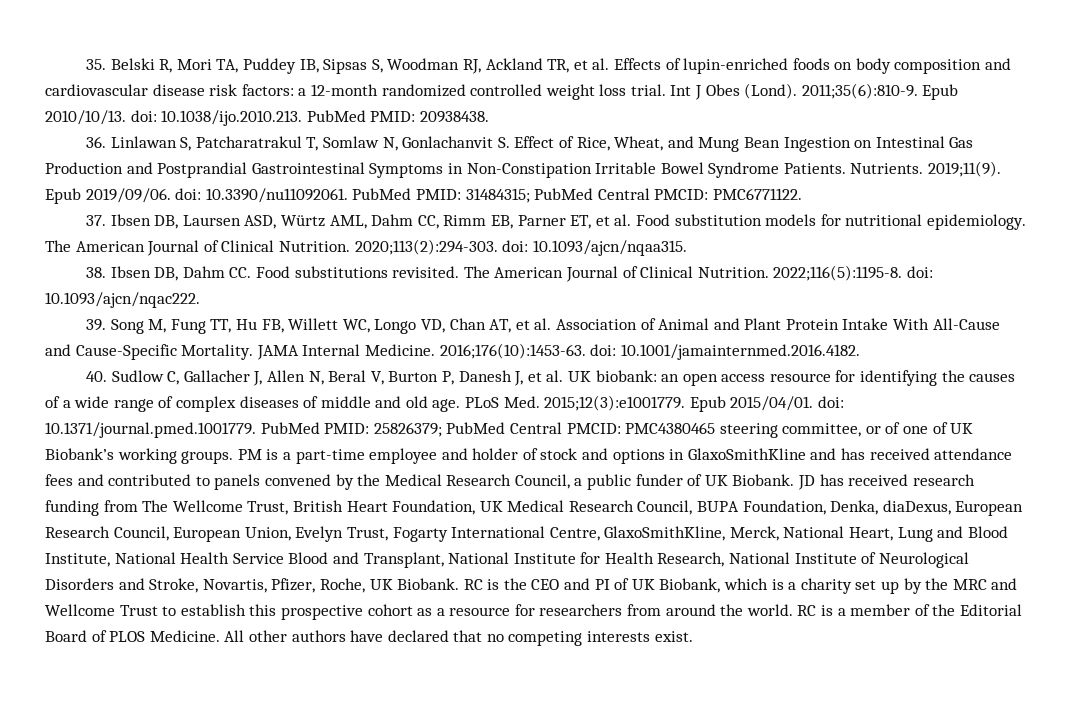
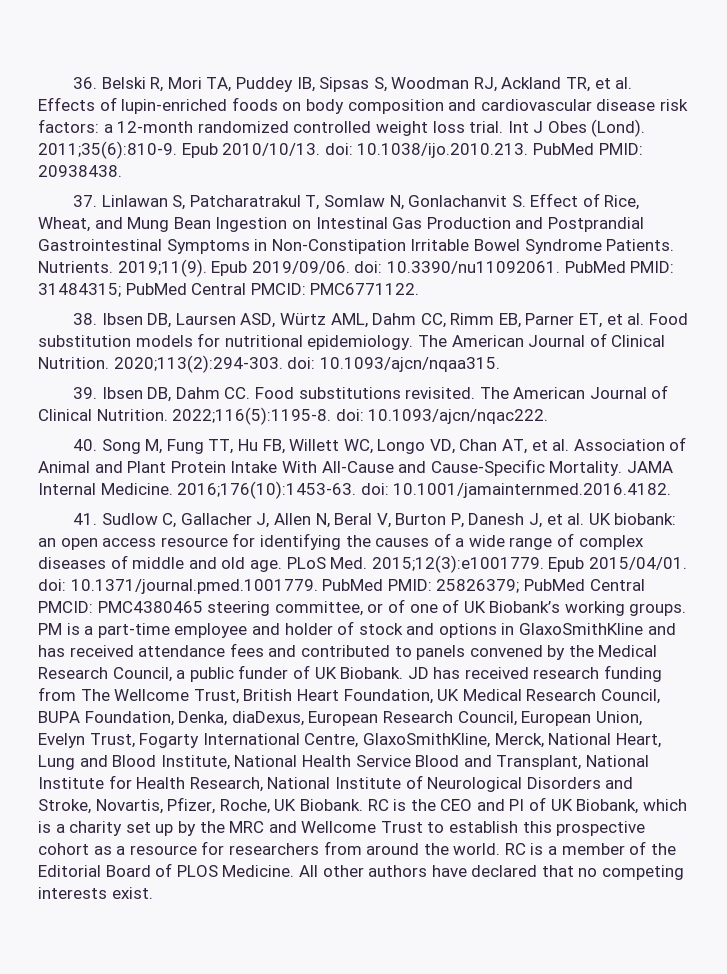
- 35. Belski R, Mori TA, Puddey IB, Sipsas S, Woodman RJ, Ackland TR, et al. Effects of lupin-enriched foods on body composition and cardiovascular disease risk factors: a 12-month randomized controlled weight loss trial.
+ 36. Belski R, Mori TA, Puddey IB, Sipsas S, Woodman RJ, Ackland TR, et al. Effects of lupin-enriched foods on body composition and cardiovascular disease risk factors: a 12-month randomized controlled weight loss trial.
- 36. Linlawan S, Patcharatrakul T, Somlaw N, Gonlachanvit S. Effect of Rice, Wheat, and Mung Bean Ingestion on Intestinal Gas Production and Postprandial Gastrointestinal Symptoms in Non-Constipation Irritable Bowel Syndrome Patients.
+ 37. Linlawan S, Patcharatrakul T, Somlaw N, Gonlachanvit S. Effect of Rice, Wheat, and Mung Bean Ingestion on Intestinal Gas Production and Postprandial Gastrointestinal Symptoms in Non-Constipation Irritable Bowel Syndrome Patients.
- 37. Ibsen DB, Laursen ASD, Würtz AML, Dahm CC, Rimm EB, Parner ET, et al. Food substitution models for nutritional epidemiology.
+ 38. Ibsen DB, Laursen ASD, Würtz AML, Dahm CC, Rimm EB, Parner ET, et al. Food substitution models for nutritional epidemiology.
- 38. Ibsen DB, Dahm CC. Food substitutions revisited.
+ 39. Ibsen DB, Dahm CC. Food substitutions revisited.
- 39. Song M, Fung TT, Hu FB, Willett WC, Longo VD, Chan AT, et al. Association of Animal and Plant Protein Intake With All-Cause and Cause-Specific Mortality.
+ 40. Song M, Fung TT, Hu FB, Willett WC, Longo VD, Chan AT, et al. Association of Animal and Plant Protein Intake With All-Cause and Cause-Specific Mortality.
- 40. Sudlow C, Gallacher J, Allen N, Beral V, Burton P, Danesh J, et al. UK biobank: an open access resource for identifying the causes of a wide range of complex diseases of middle and old age.
+ 41. Sudlow C, Gallacher J, Allen N, Beral V, Burton P, Danesh J, et al. UK biobank: an open access resource for identifying the causes of a wide range of complex diseases of middle and old age.

